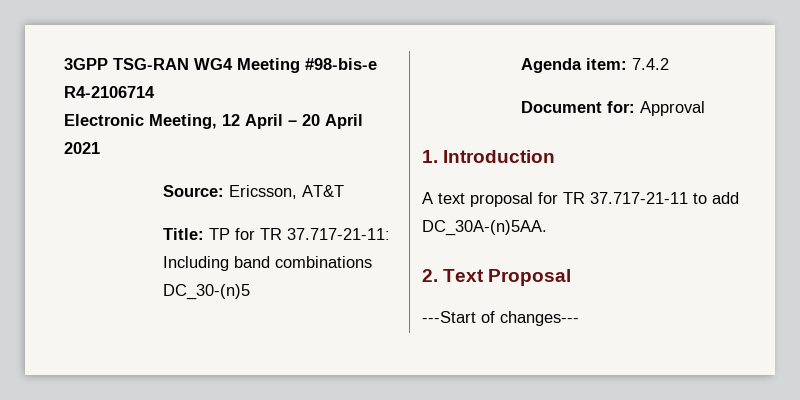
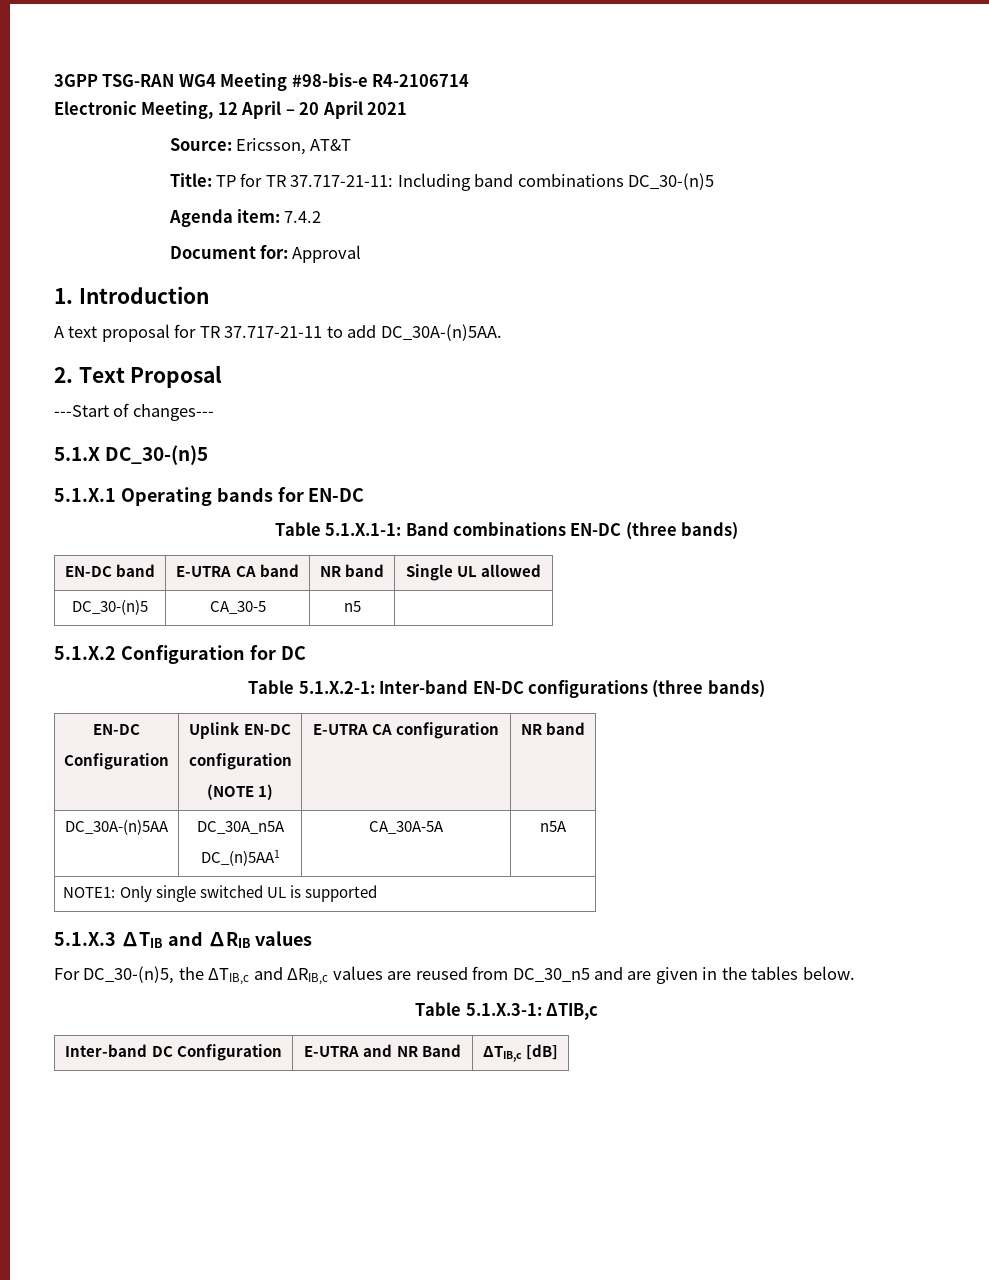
+ 5.1.X DC_30-(n)5
+ 5.1.X.1 Operating bands for EN-DC
+ Table 5.1.X.1-1: Band combinations EN-DC (three bands)
+ EN-DC band | E-UTRA CA band | NR band | Single UL allowed
+ DC_30-(n)5 | CA_30-5 | n5 |
+ 5.1.X.2 Configuration for DC
+ Table 5.1.X.2-1: Inter-band EN-DC configurations (three bands)
+ EN-DC
+ Configuration | Uplink EN-DC
+ configuration
+ (NOTE 1) | E-UTRA CA configuration | NR band
+ DC_30A-(n)5AA | DC_30A_n5A
+ DC_(n)5AA1 | CA_30A-5A | n5A
+ NOTE1: Only single switched UL is supported
+ 5.1.X.3 ∆TIB and ∆RIB values
+ For DC_30-(n)5, the ΔTIB,c and ΔRIB,c values are reused from DC_30_n5 and are given in the tables below.
+ Table 5.1.X.3-1: ΔTIB,c
+ Inter-band DC Configuration | E-UTRA and NR Band | ΔTIB,c [dB]

